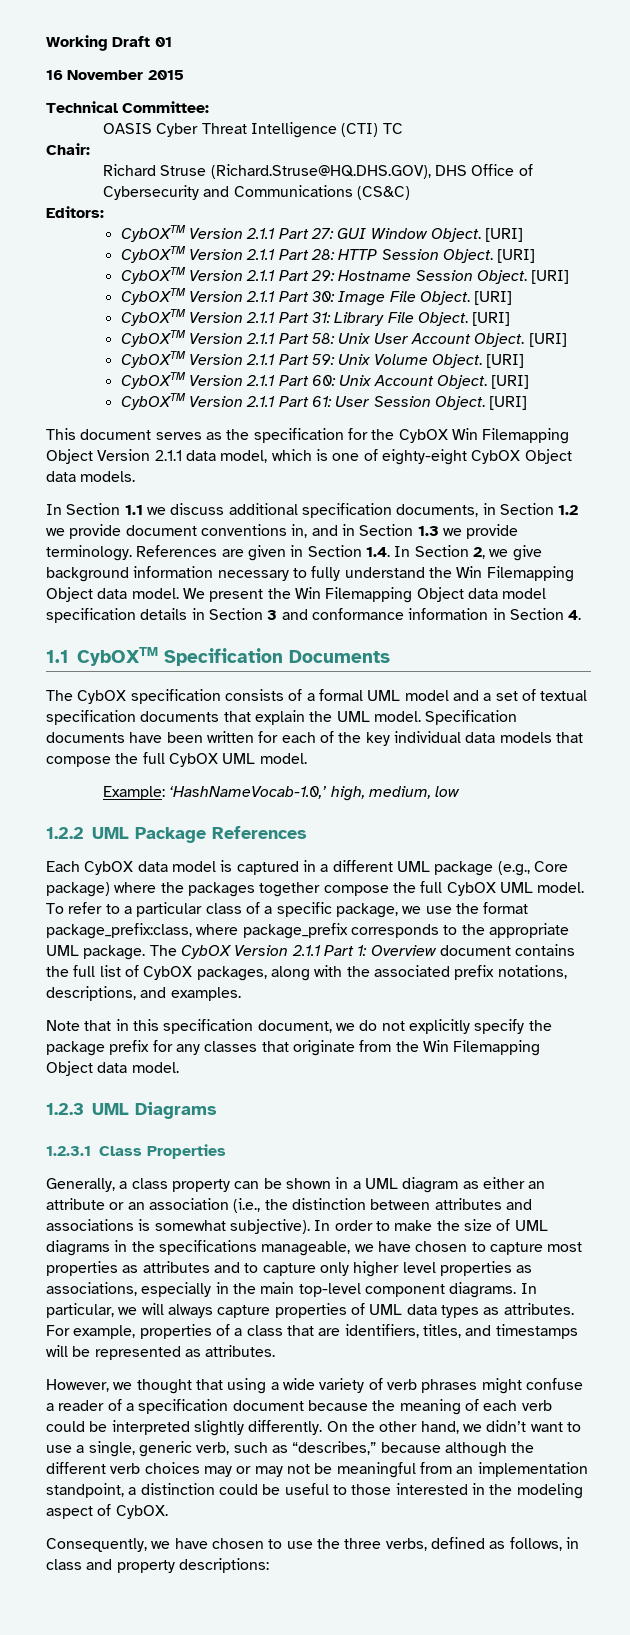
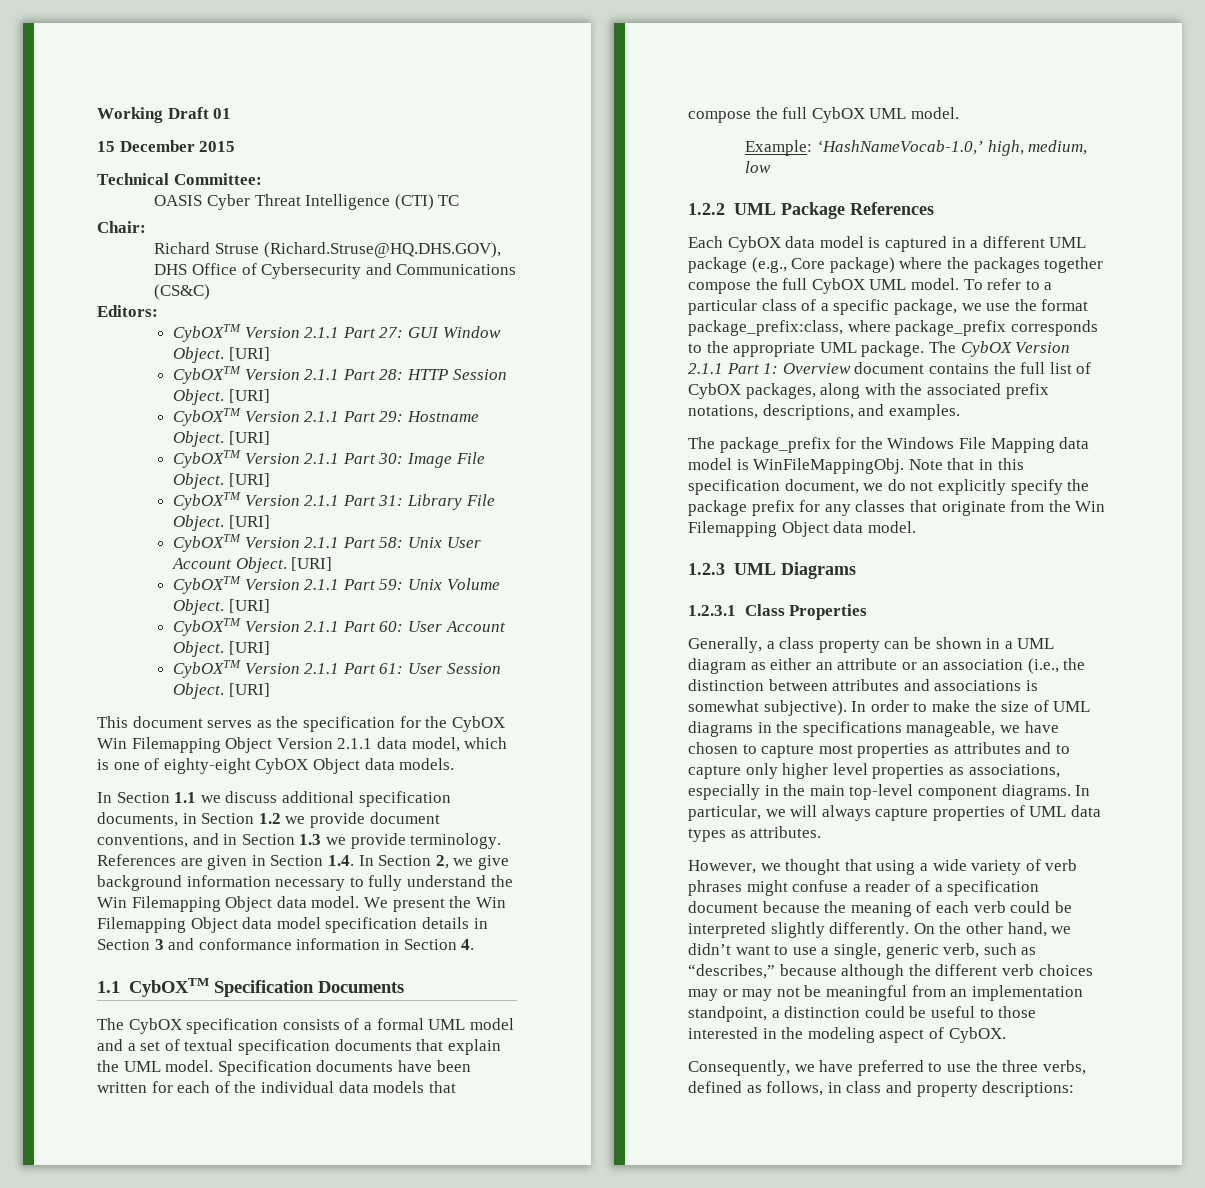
- 16 November 2015
+ 15 December 2015
- CybOXTM Version 2.1.1 Part 29: Hostname Session Object.
+ CybOXTM Version 2.1.1 Part 29: Hostname Object.
- CybOXTM Version 2.1.1 Part 60: Unix Account Object.
+ CybOXTM Version 2.1.1 Part 60: User Account Object.
- In Section 1.1 we discuss additional specification documents, in Section 1.2 we provide document conventions in, and in Section 1.3 we provide terminology.
+ In Section 1.1 we discuss additional specification documents, in Section 1.2 we provide document conventions, and in Section 1.3 we provide terminology.
- Specification documents have been written for each of the key individual data models that compose the full CybOX UML model.
+ Specification documents have been written for each of the individual data models that compose the full CybOX UML model.
+ The package_prefix for the Windows File Mapping data model is WinFileMappingObj.
- For example, properties of a class that are identifiers, titles, and timestamps will be represented as attributes.
- Consequently, we have chosen to use the three verbs, defined as follows, in class and property descriptions:
+ Consequently, we have preferred to use the three verbs, defined as follows, in class and property descriptions:

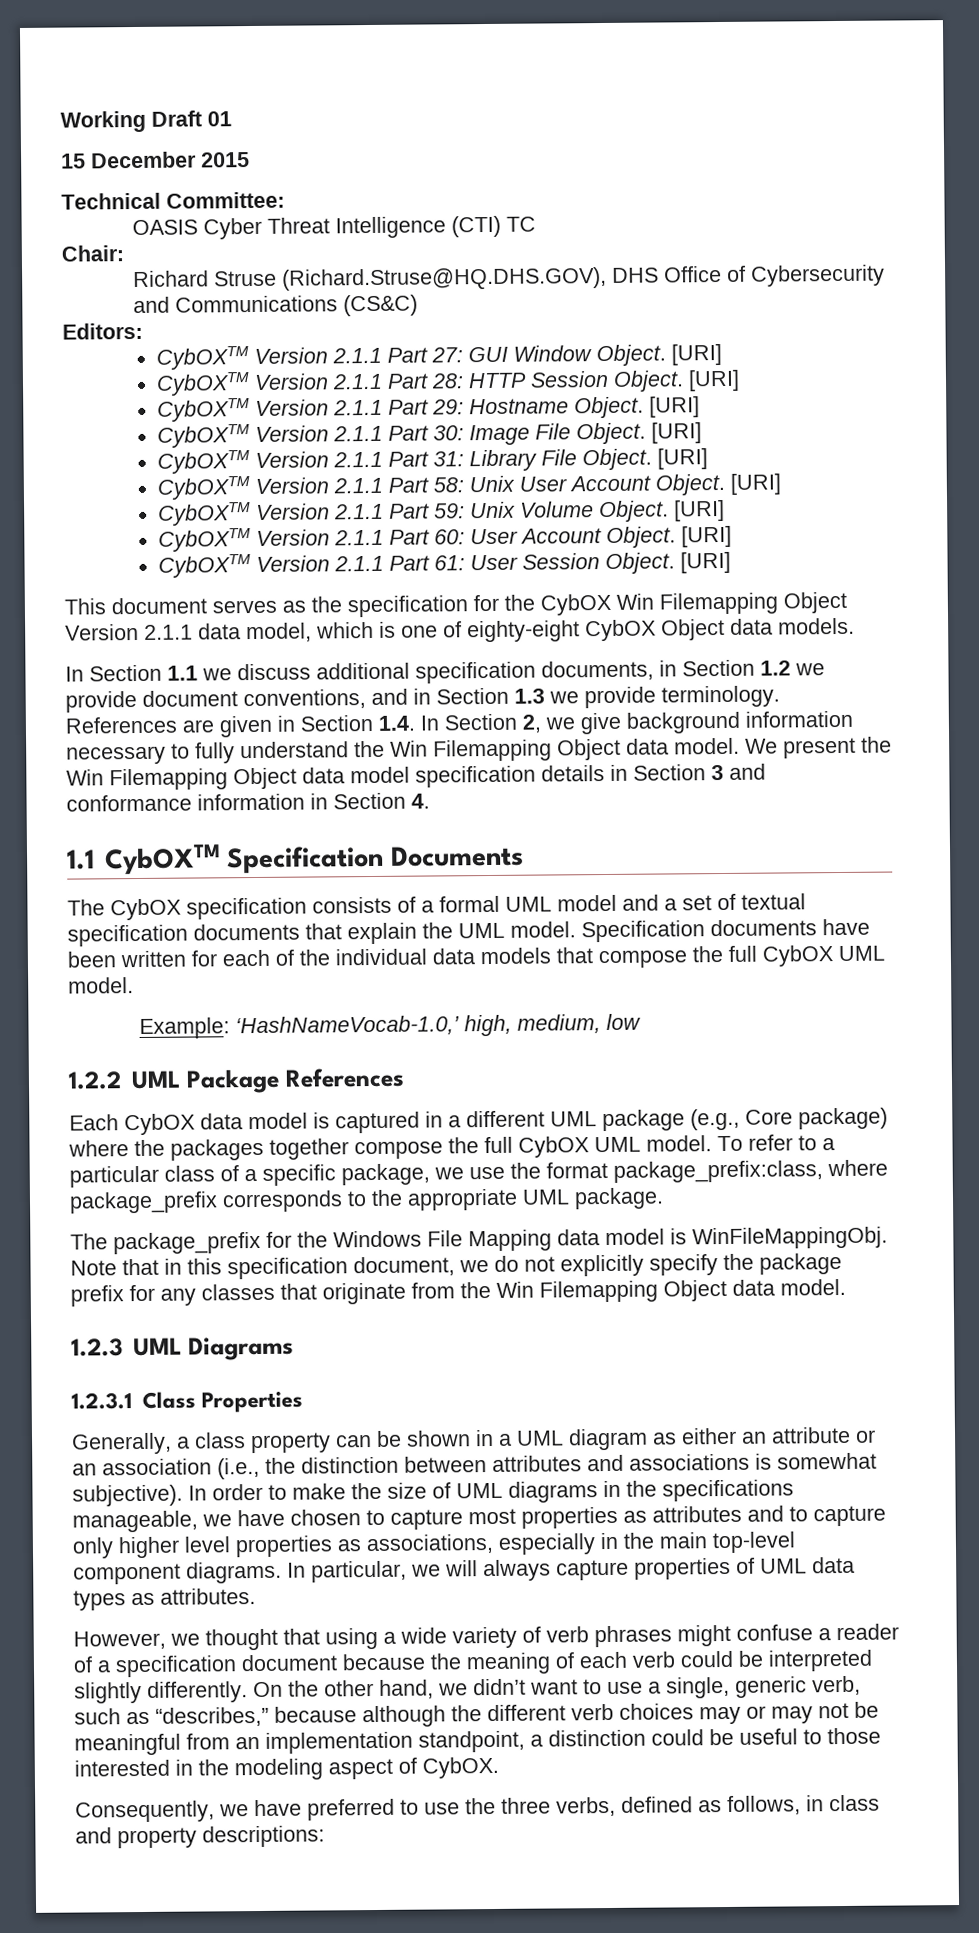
- The CybOX Version 2.1.1 Part 1: Overview document contains the full list of CybOX packages, along with the associated prefix notations, descriptions, and examples.

